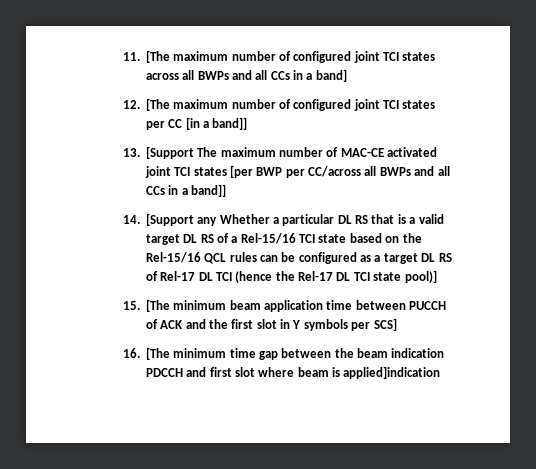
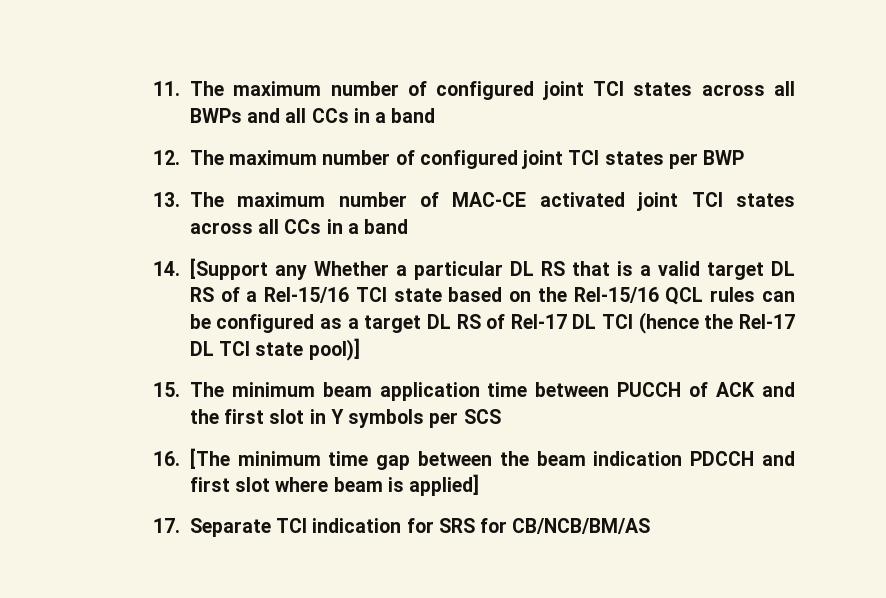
- 11. [The maximum number of configured joint TCI states across all BWPs and all CCs in a band]
+ 11. The maximum number of configured joint TCI states across all BWPs and all CCs in a band
- 12. [The maximum number of configured joint TCI states per CC [in a band]]
+ 12. The maximum number of configured joint TCI states per BWP
- 13. [Support The maximum number of MAC-CE activated joint TCI states [per BWP per CC/across all BWPs and all CCs in a band]]
+ 13. The maximum number of MAC-CE activated joint TCI states across all CCs in a band
- 15. [The minimum beam application time between PUCCH of ACK and the first slot in Y symbols per SCS]
+ 15. The minimum beam application time between PUCCH of ACK and the first slot in Y symbols per SCS
- 16. [The minimum time gap between the beam indication PDCCH and first slot where beam is applied]indication
+ 16. [The minimum time gap between the beam indication PDCCH and first slot where beam is applied]
+ 17. Separate TCI indication for SRS for CB/NCB/BM/AS

